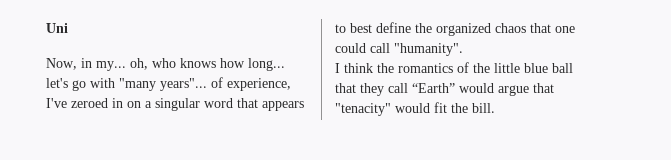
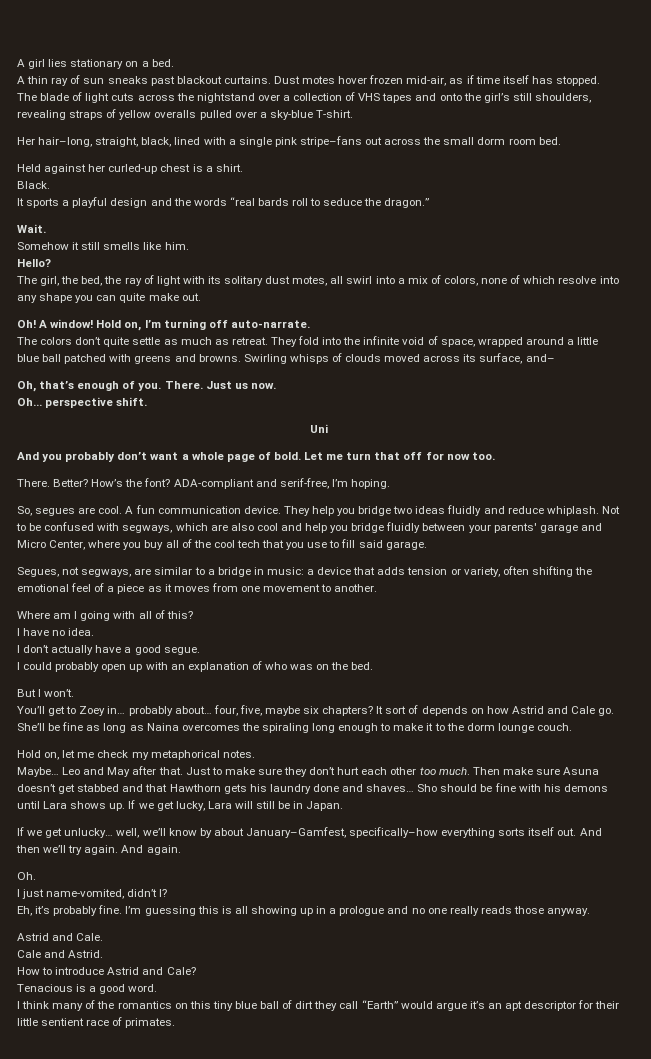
+ A girl lies stationary on a bed.
+ A thin ray of sun sneaks past blackout curtains. Dust motes hover frozen mid-air, as if time itself has stopped. The blade of light cuts across the nightstand over a collection of VHS tapes and onto the girl’s still shoulders, revealing straps of yellow overalls pulled over a sky-blue T-shirt.
+ Her hair–long, straight, black, lined with a single pink stripe–fans out across the small dorm room bed.
+ Held against her curled-up chest is a shirt.
+ Black.
+ It sports a playful design and the words “real bards roll to seduce the dragon.”
+ Wait.
+ Somehow it still smells like him.
+ Hello?
+ The girl, the bed, the ray of light with its solitary dust motes, all swirl into a mix of colors, none of which resolve into any shape you can quite make out.
+ Oh! A window! Hold on, I’m turning off auto-narrate.
+ The colors don’t quite settle as much as retreat. They fold into the infinite void of space, wrapped around a little blue ball patched with greens and browns. Swirling whisps of clouds moved across its surface, and–
+ Oh, that’s enough of you. There. Just us now.
+ Oh... perspective shift.
  Uni
- Now, in my... oh, who knows how long... let's go with "many years"... of experience, I've zeroed in on a singular word that appears to best define the organized chaos that one could call "humanity".
- I think the romantics of the little blue ball that they call “Earth” would argue that "tenacity" would fit the bill.
+ And you probably don’t want a whole page of bold. Let me turn that off for now too.
+ There. Better? How’s the font? ADA-compliant and serif-free, I’m hoping.
+ So, segues are cool. A fun communication device. They help you bridge two ideas fluidly and reduce whiplash. Not to be confused with segways, which are also cool and help you bridge fluidly between your parents' garage and Micro Center, where you buy all of the cool tech that you use to fill said garage.
+ Segues, not segways, are similar to a bridge in music: a device that adds tension or variety, often shifting the emotional feel of a piece as it moves from one movement to another.
+ Where am I going with all of this?
+ I have no idea.
+ I don’t actually have a good segue.
+ I could probably open up with an explanation of who was on the bed.
+ But I won’t.
+ You’ll get to Zoey in… probably about… four, five, maybe six chapters? It sort of depends on how Astrid and Cale go. She’ll be fine as long as Naina overcomes the spiraling long enough to make it to the dorm lounge couch.
+ Hold on, let me check my metaphorical notes.
+ Maybe… Leo and May after that. Just to make sure they don’t hurt each other too much. Then make sure Asuna doesn’t get stabbed and that Hawthorn gets his laundry done and shaves… Sho should be fine with his demons until Lara shows up. If we get lucky, Lara will still be in Japan.
+ If we get unlucky… well, we’ll know by about January–Gamfest, specifically–how everything sorts itself out. And then we’ll try again. And again.
+ Oh.
+ I just name-vomited, didn’t I?
+ Eh, it’s probably fine. I’m guessing this is all showing up in a prologue and no one really reads those anyway.
+ Astrid and Cale.
+ Cale and Astrid.
+ How to introduce Astrid and Cale?
+ Tenacious is a good word.
+ I think many of the romantics on this tiny blue ball of dirt they call “Earth” would argue it’s an apt descriptor for their little sentient race of primates.

